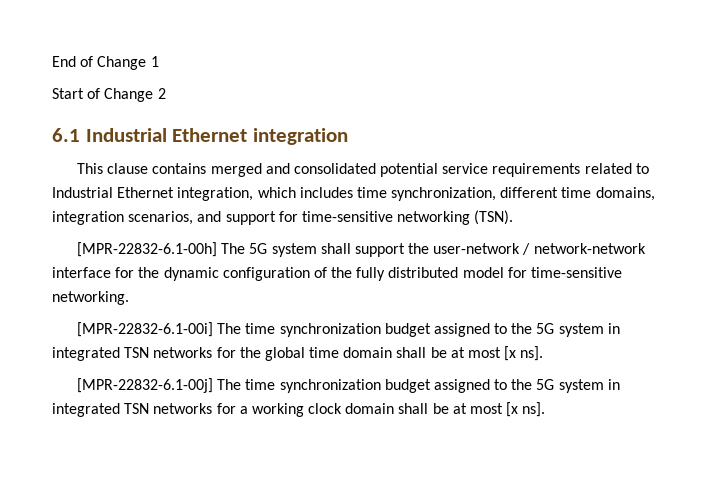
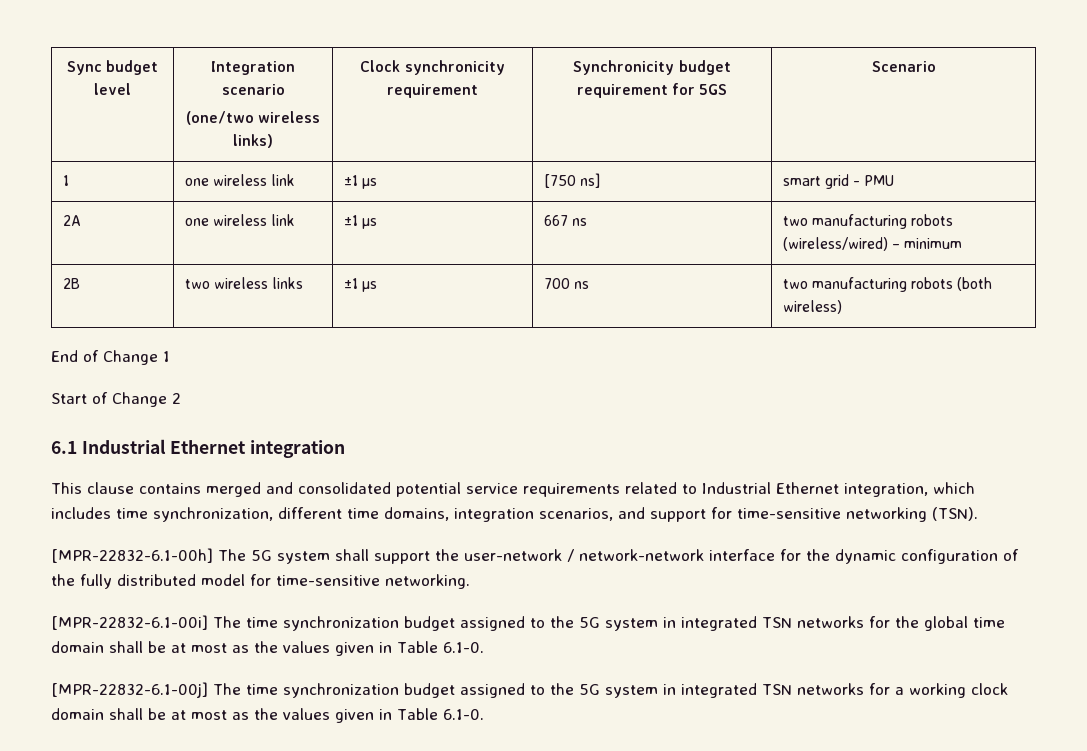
+ Sync budget level | Integration scenario
+ (one/two wireless links) | Clock synchronicity requirement | Synchronicity budget requirement for 5GS | Scenario
+ 1 | one wireless link | ±1 µs | [750 ns] | smart grid - PMU
+ 2A | one wireless link | ±1 µs | 667 ns | two manufacturing robots (wireless/wired) – minimum
+ 2B | two wireless links | ±1 µs | 700 ns | two manufacturing robots (both wireless)
- [MPR-22832-6.1-00i] The time synchronization budget assigned to the 5G system in integrated TSN networks for the global time domain shall be at most [x ns].
+ [MPR-22832-6.1-00i] The time synchronization budget assigned to the 5G system in integrated TSN networks for the global time domain shall be at most as the values given in Table 6.1-0.
- [MPR-22832-6.1-00j] The time synchronization budget assigned to the 5G system in integrated TSN networks for a working clock domain shall be at most [x ns].
+ [MPR-22832-6.1-00j] The time synchronization budget assigned to the 5G system in integrated TSN networks for a working clock domain shall be at most as the values given in Table 6.1-0.

